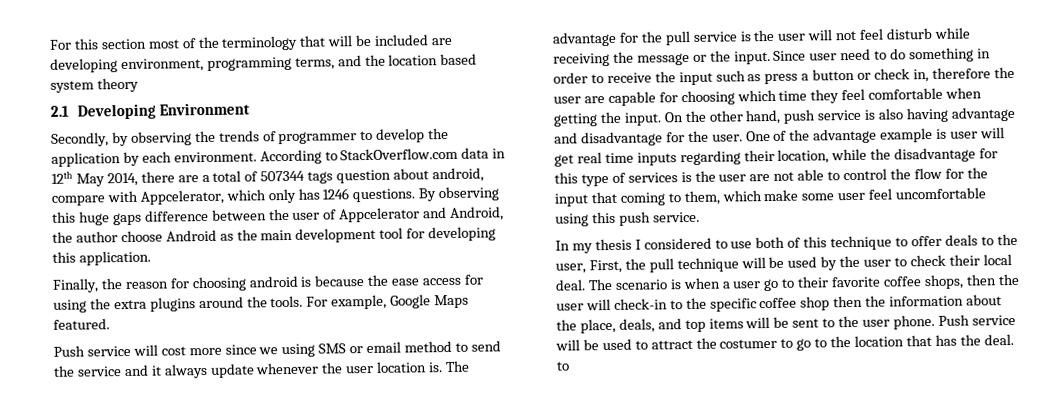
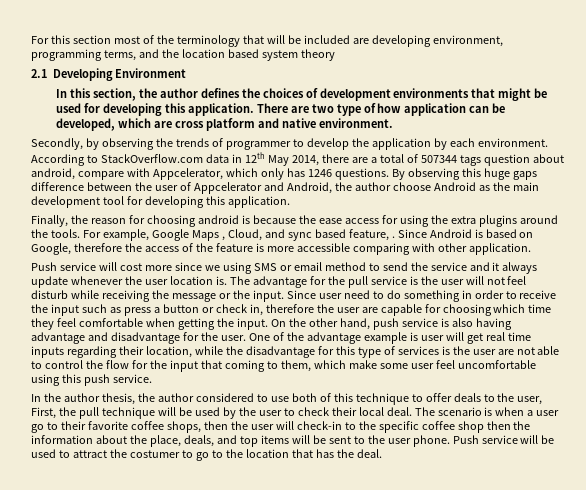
+ In this section, the author defines the choices of development environments that might be used for developing this application. There are two type of how application can be developed, which are cross platform and native environment.
- For example, Google Maps featured.
+ For example, Google Maps , Cloud, and sync based feature, . Since Android is based on Google, therefore the access of the feature is more accessible comparing with other application.
- In my thesis I considered to use both of this technique to offer deals to the user, First, the pull technique will be used by the user to check their local deal.
+ In the author thesis, the author considered to use both of this technique to offer deals to the user, First, the pull technique will be used by the user to check their local deal.
- Push service will be used to attract the costumer to go to the location that has the deal. to
+ Push service will be used to attract the costumer to go to the location that has the deal.

